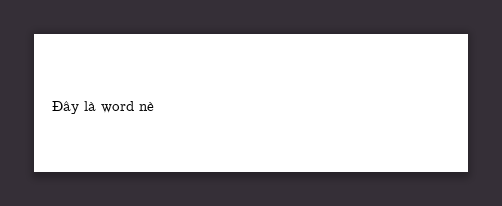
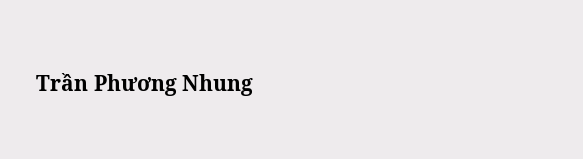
- Đây là word nè
+ Trần Phương Nhung

